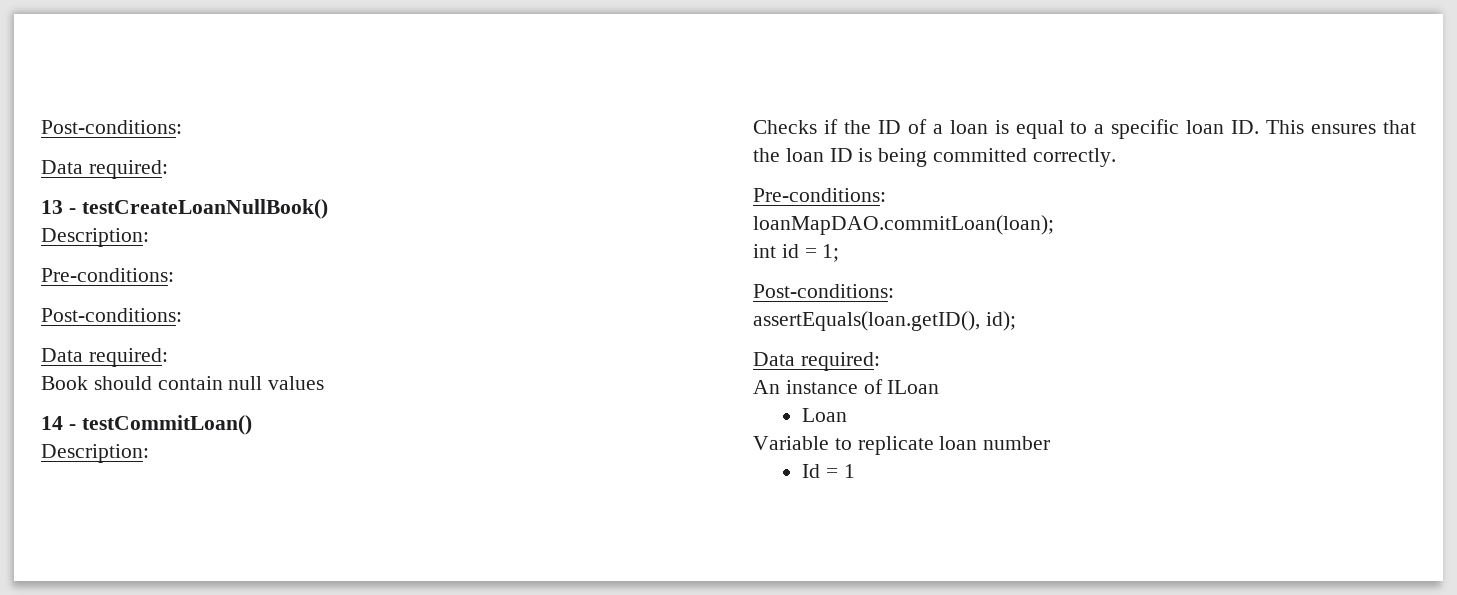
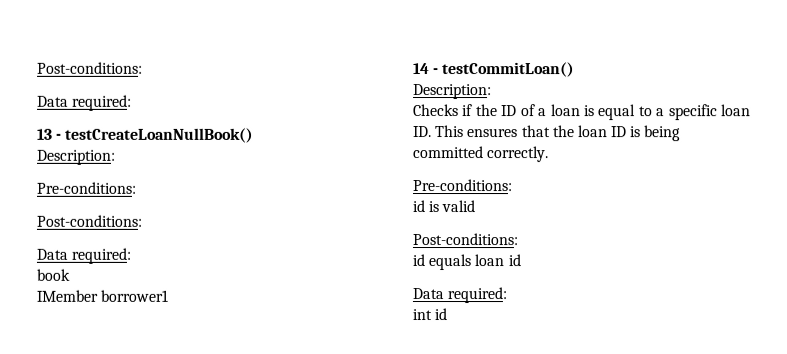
- Book should contain null values
+ book
+ IMember borrower1
- loanMapDAO.commitLoan(loan);
- int id = 1;
+ id is valid
  Post-conditions:
- assertEquals(loan.getID(), id);
+ id equals loan id
  Data required:
- An instance of ILoan
- Loan
- Variable to replicate loan number
- Id = 1
+ int id

